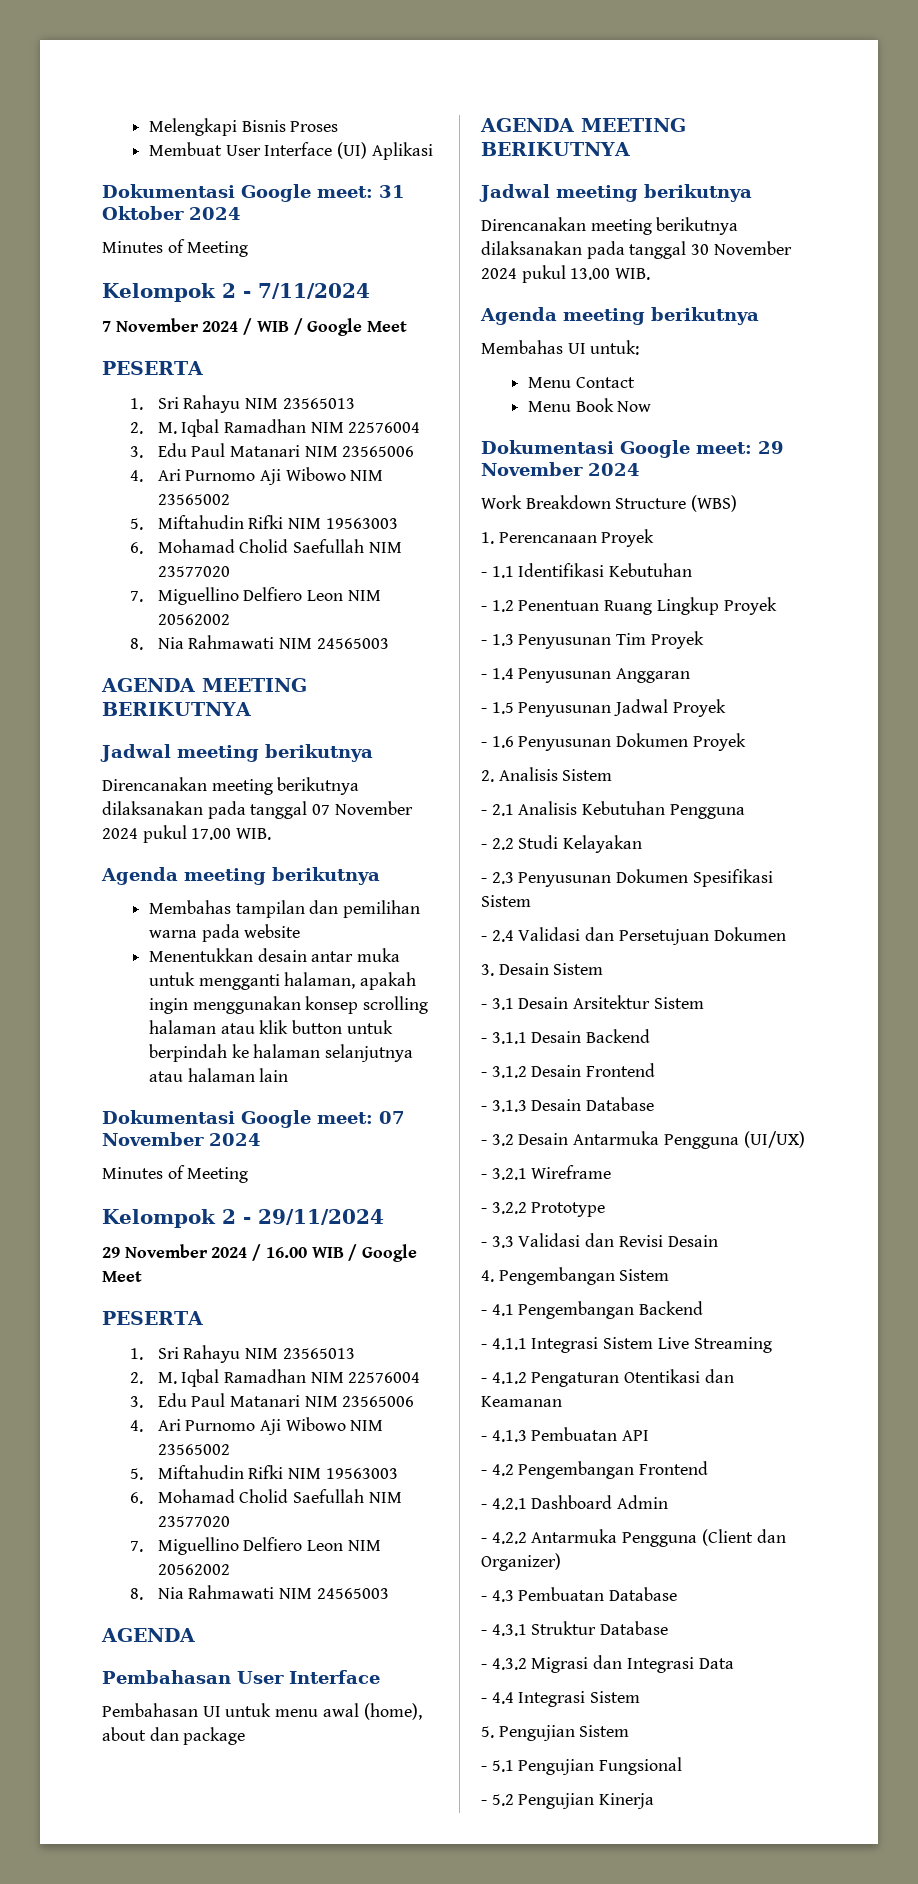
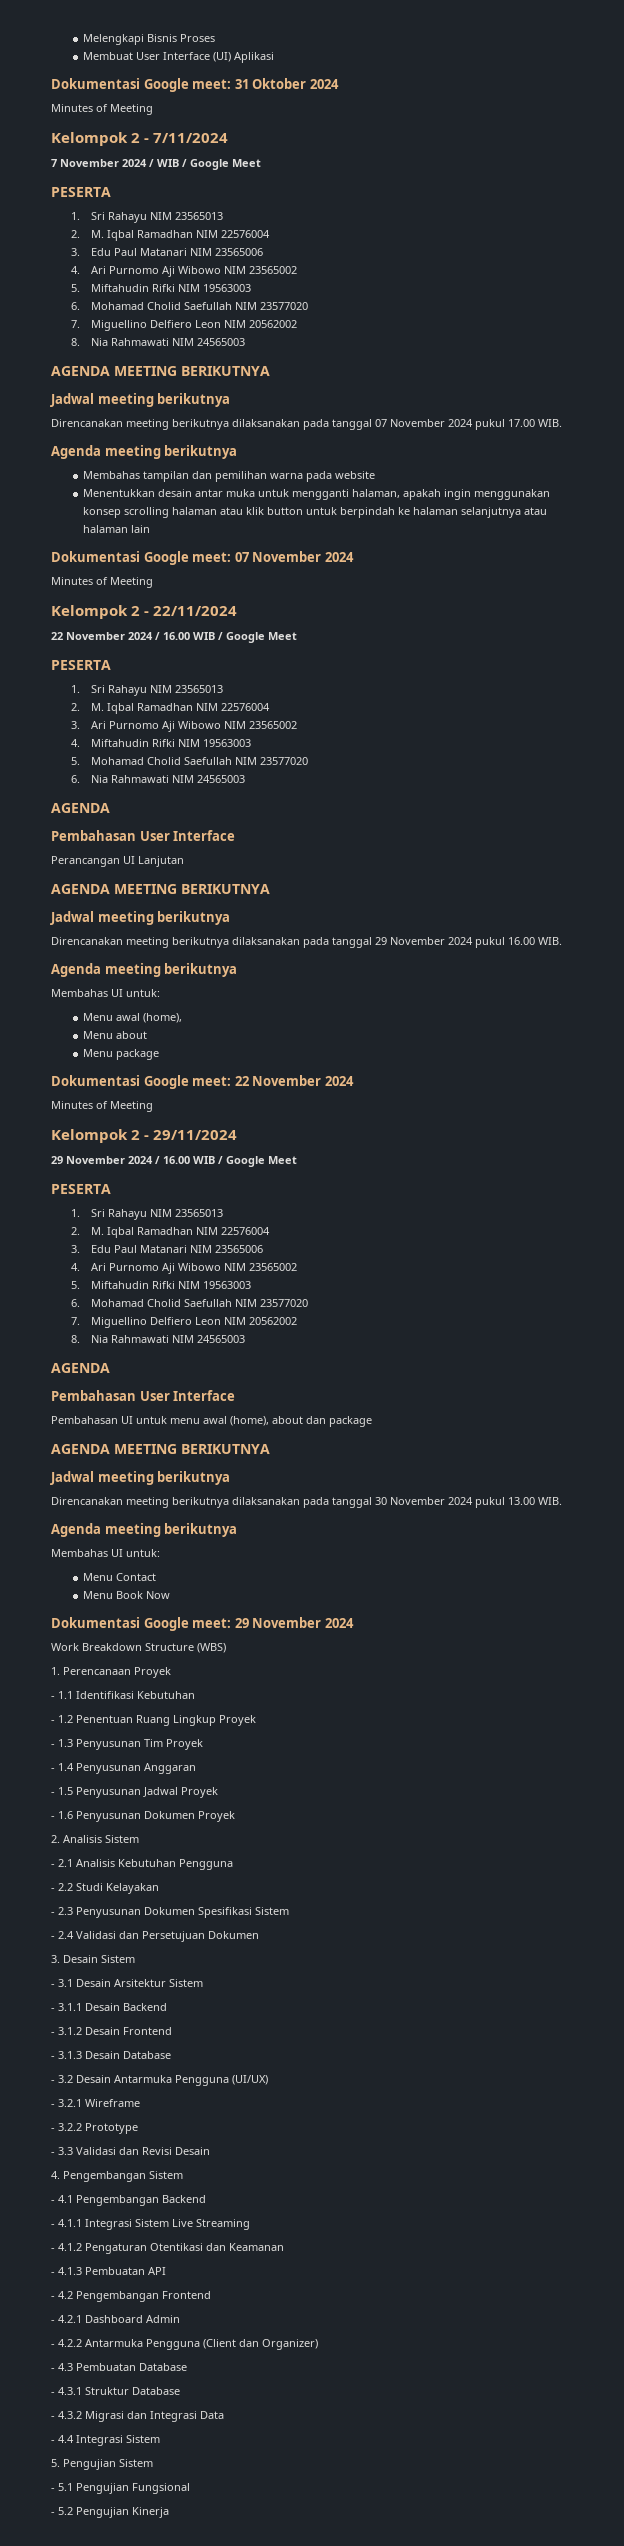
+ Kelompok 2 - 22/11/2024
+ 22 November 2024 / 16.00 WIB / Google Meet
+ PESERTA
+ 1. Sri Rahayu NIM 23565013
+ 2. M. Iqbal Ramadhan NIM 22576004
+ 3. Ari Purnomo Aji Wibowo NIM 23565002
+ 4. Miftahudin Rifki NIM 19563003
+ 5. Mohamad Cholid Saefullah NIM 23577020
+ 6. Nia Rahmawati NIM 24565003
+ AGENDA
+ Pembahasan User Interface
+ Perancangan UI Lanjutan
+ AGENDA MEETING BERIKUTNYA
+ Jadwal meeting berikutnya
+ Direncanakan meeting berikutnya dilaksanakan pada tanggal 29 November 2024 pukul 16.00 WIB.
+ Agenda meeting berikutnya
+ Membahas UI untuk:
+ Menu awal (home),
+ Menu about
+ Menu package
+ Dokumentasi Google meet: 22 November 2024
+ Minutes of Meeting

